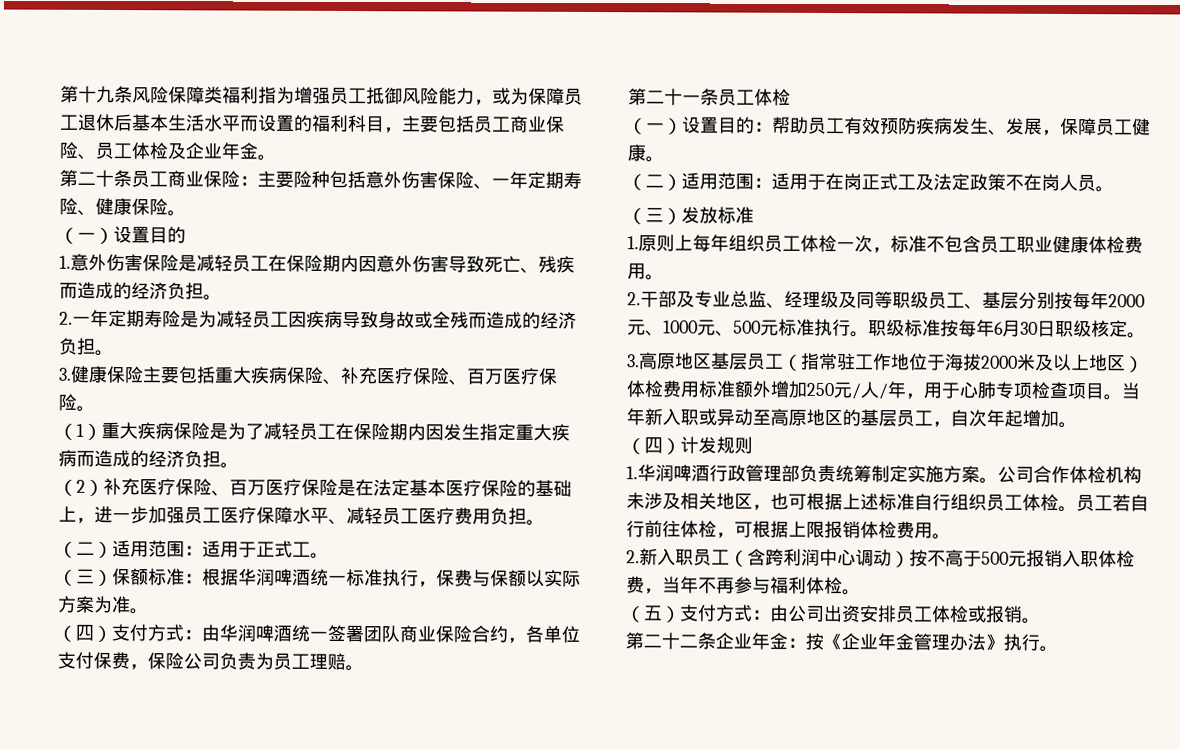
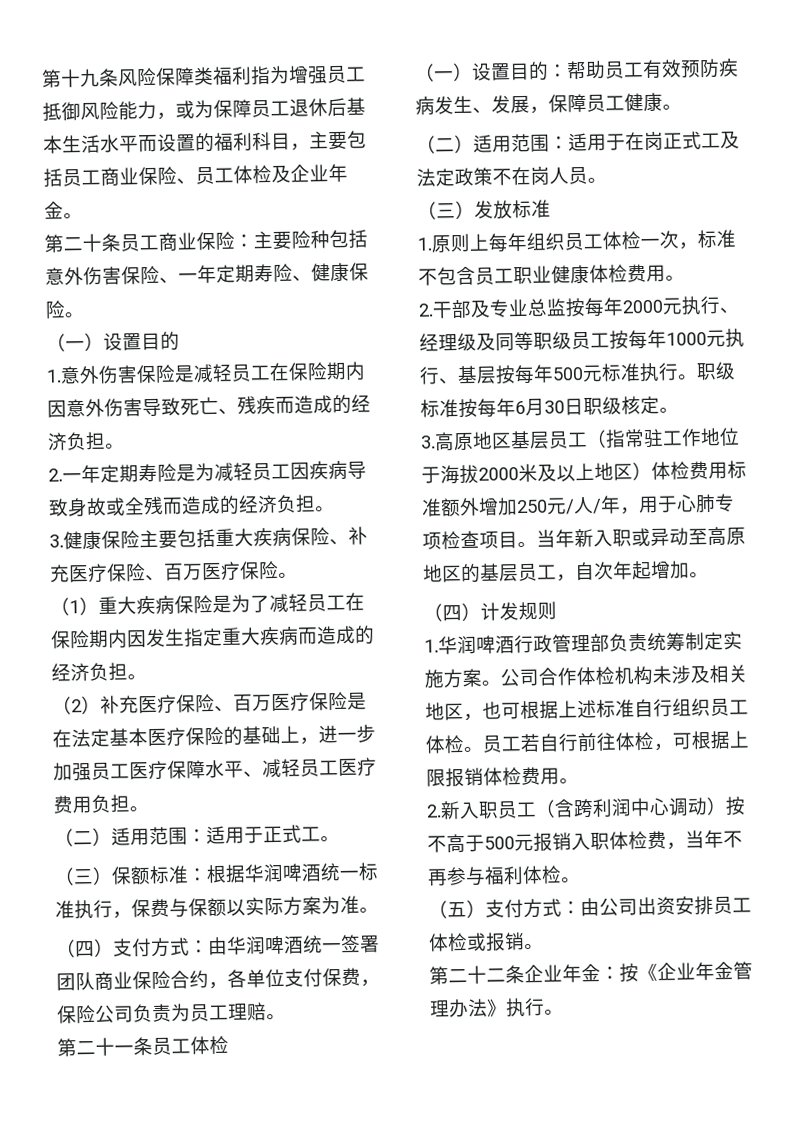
- 2.干部及专业总监、经理级及同等职级员工、基层分别按每年2000元、1000元、500元标准执行。
+ 2.干部及专业总监按每年2000元执行、经理级及同等职级员工按每年1000元执行、基层按每年500元标准执行。

